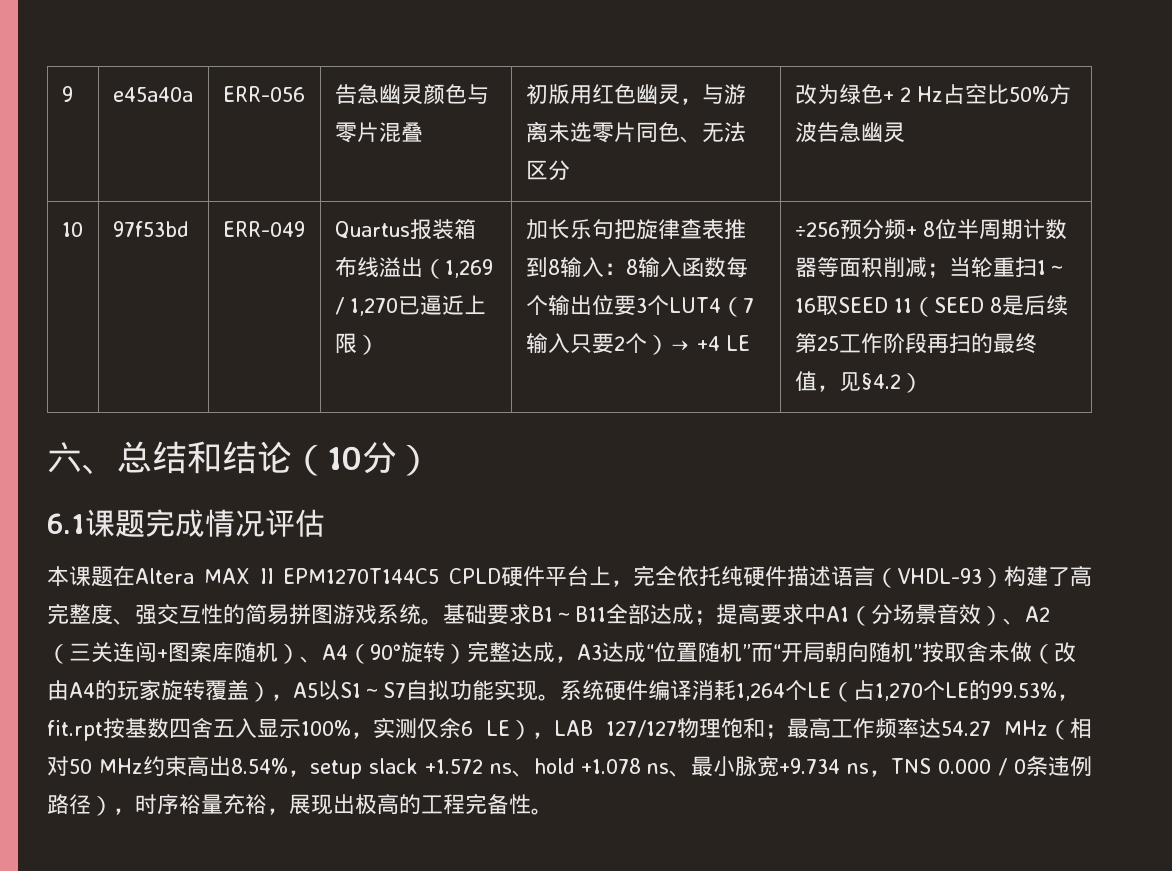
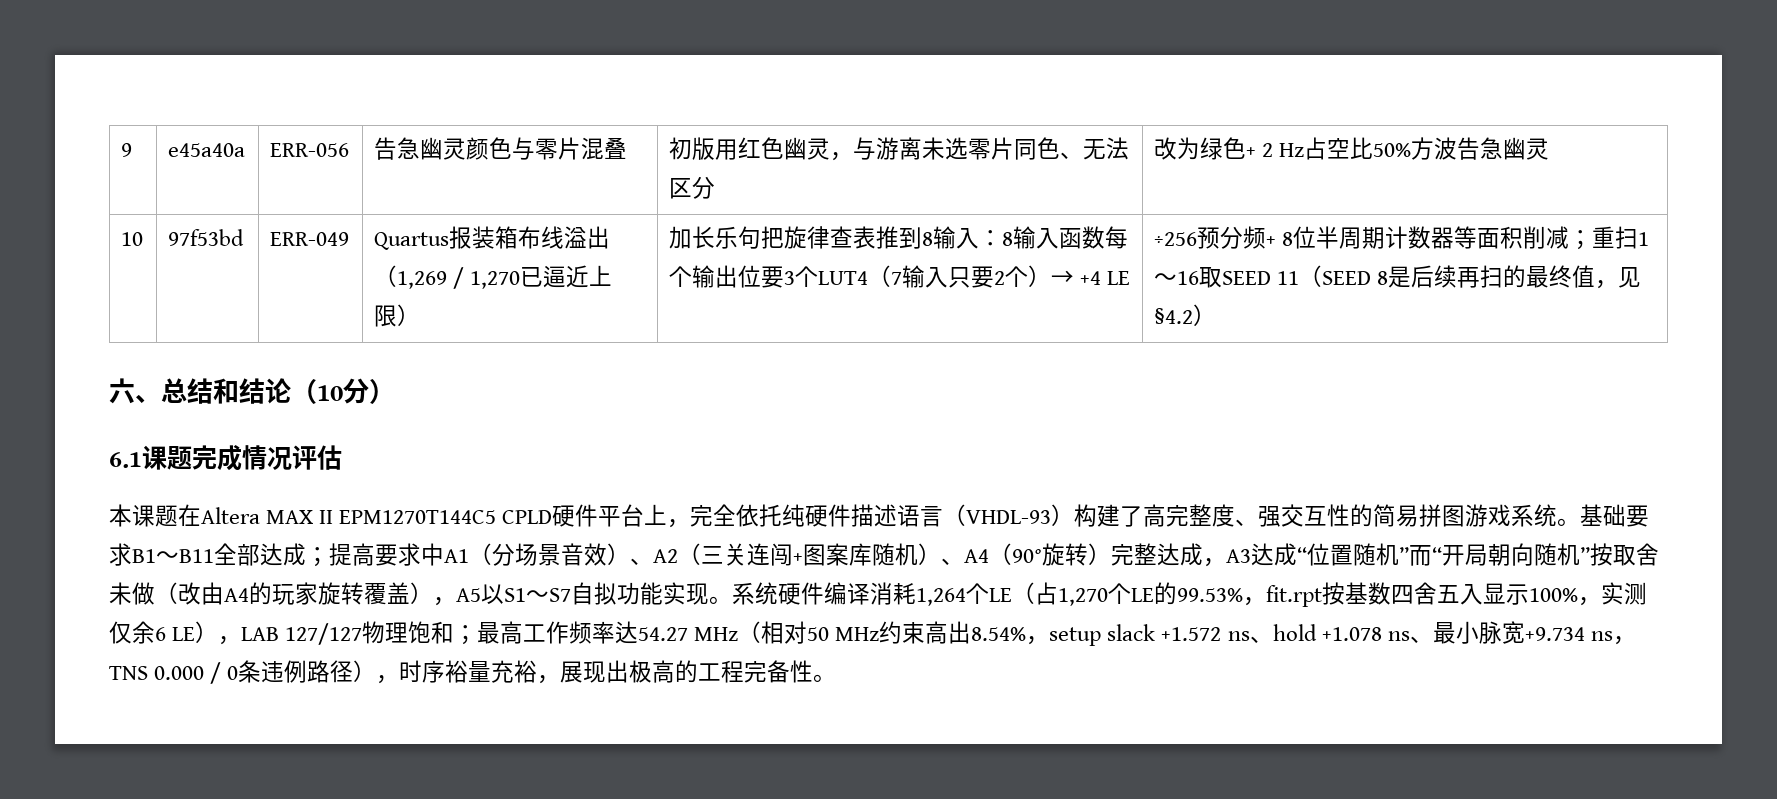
- ÷256预分频+ 8位半周期计数器等面积削减；当轮重扫1～16取SEED 11（SEED 8是后续第25工作阶段再扫的最终值，见§4.2）
+ ÷256预分频+ 8位半周期计数器等面积削减；重扫1～16取SEED 11（SEED 8是后续再扫的最终值，见§4.2）

